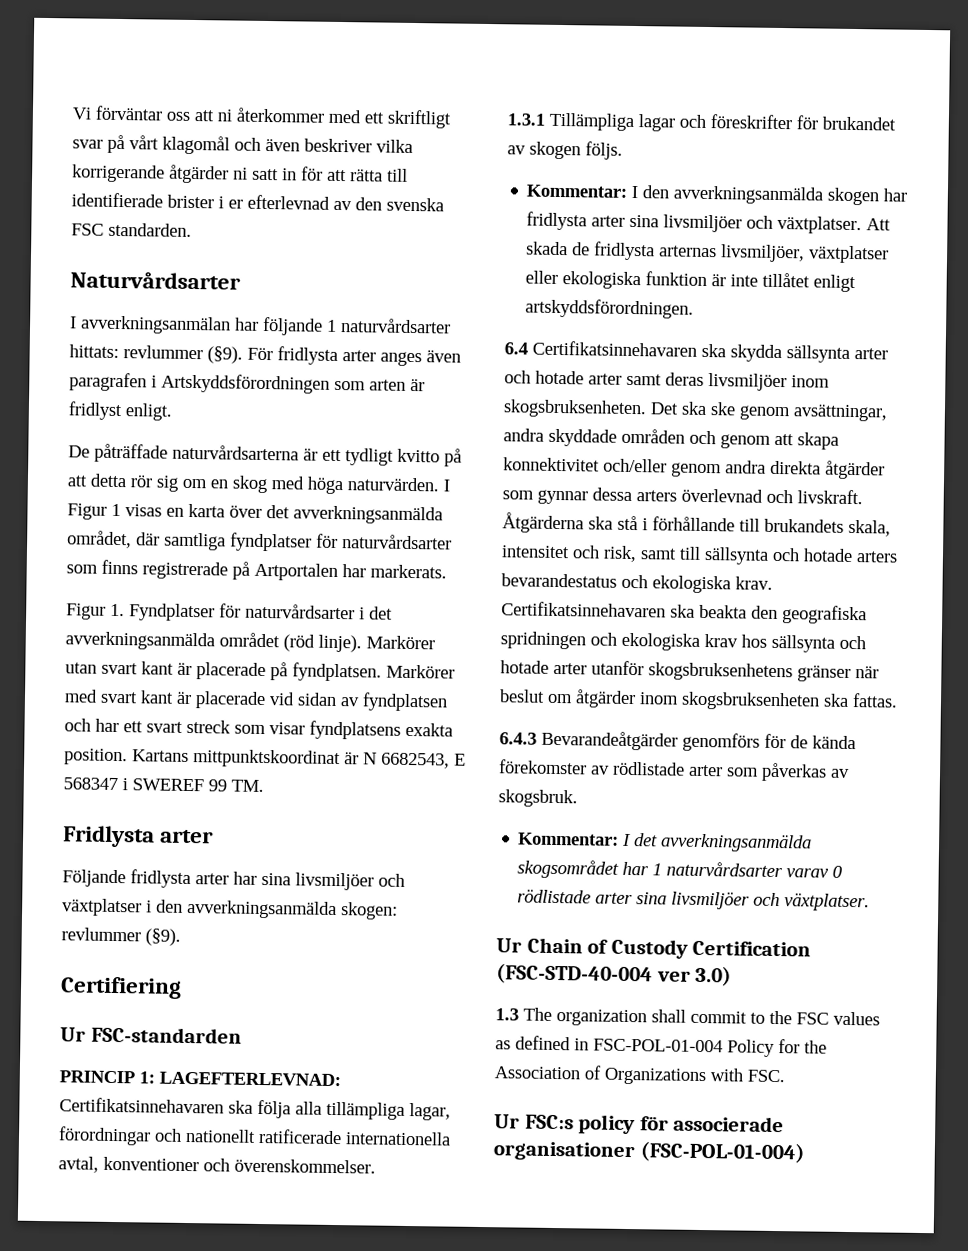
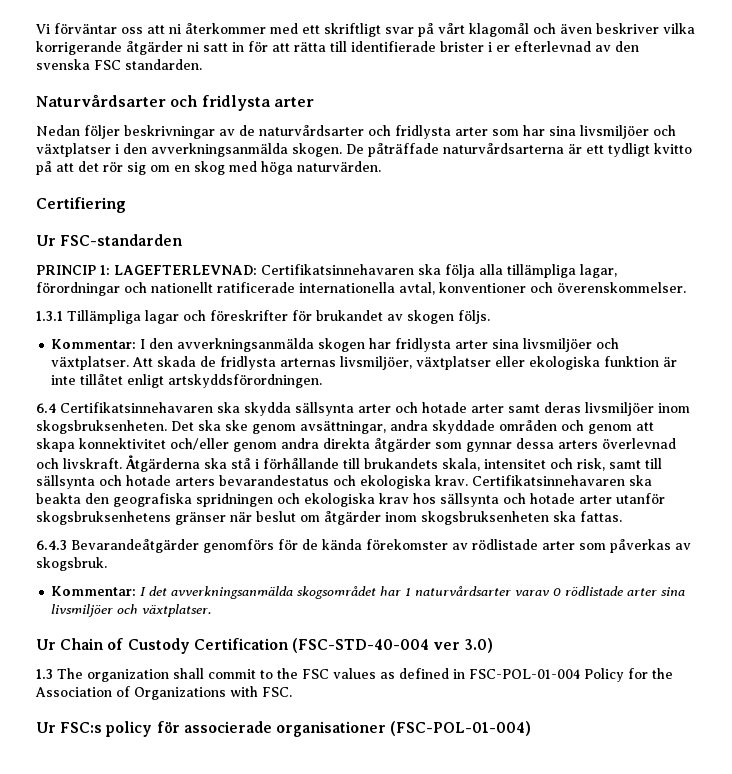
- Naturvårdsarter
- I avverkningsanmälan har följande 1 naturvårdsarter hittats: revlummer (§9). För fridlysta arter anges även paragrafen i Artskyddsförordningen som arten är fridlyst enligt.
- De påträffade naturvårdsarterna är ett tydligt kvitto på att detta rör sig om en skog med höga naturvärden. I Figur 1 visas en karta över det avverkningsanmälda området, där samtliga fyndplatser för naturvårdsarter som finns registrerade på Artportalen har markerats.
- Figur 1. Fyndplatser för naturvårdsarter i det avverkningsanmälda området (röd linje). Markörer utan svart kant är placerade på fyndplatsen. Markörer med svart kant är placerade vid sidan av fyndplatsen och har ett svart streck som visar fyndplatsens exakta position. Kartans mittpunktskoordinat är N 6682543, E 568347 i SWEREF 99 TM.
- Fridlysta arter
- Följande fridlysta arter har sina livsmiljöer och växtplatser i den avverkningsanmälda skogen: revlummer (§9).
+ Naturvårdsarter och fridlysta arter
+ Nedan följer beskrivningar av de naturvårdsarter och fridlysta arter som har sina livsmiljöer och växtplatser i den avverkningsanmälda skogen. De påträffade naturvårdsarterna är ett tydligt kvitto på att det rör sig om en skog med höga naturvärden.

